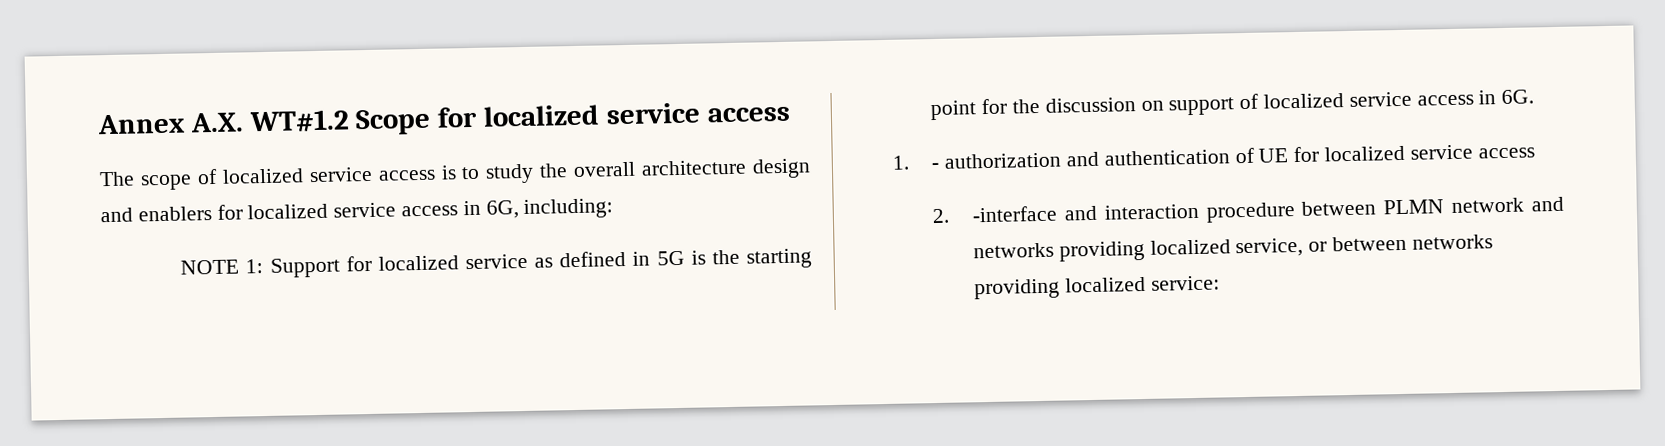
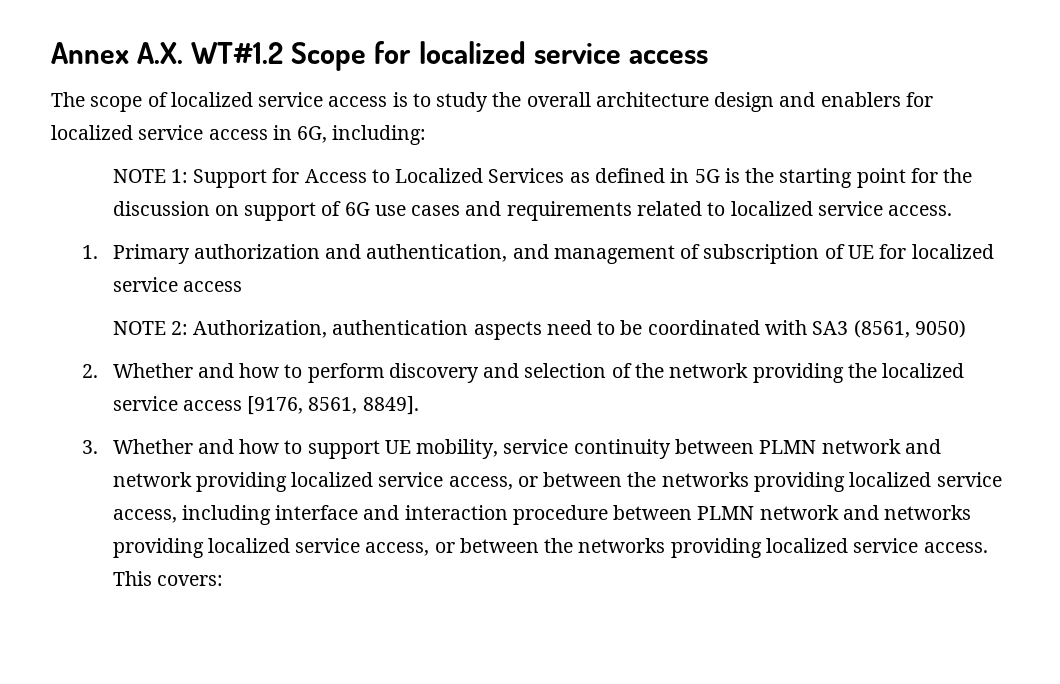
- NOTE 1: Support for localized service as defined in 5G is the starting point for the discussion on support of localized service access in 6G.
+ NOTE 1: Support for Access to Localized Services as defined in 5G is the starting point for the discussion on support of 6G use cases and requirements related to localized service access.
- 1. - authorization and authentication of UE for localized service access
+ 1. Primary authorization and authentication, and management of subscription of UE for localized service access
- 2. -interface and interaction procedure between PLMN network and networks providing localized service, or between networks providing localized service:
+ NOTE 2: Authorization, authentication aspects need to be coordinated with SA3 (8561, 9050)
+ 2. Whether and how to perform discovery and selection of the network providing the localized service access [9176, 8561, 8849].
+ 3. Whether and how to support UE mobility, service continuity between PLMN network and network providing localized service access, or between the networks providing localized service access, including interface and interaction procedure between PLMN network and networks providing localized service access, or between the networks providing localized service access. This covers:

